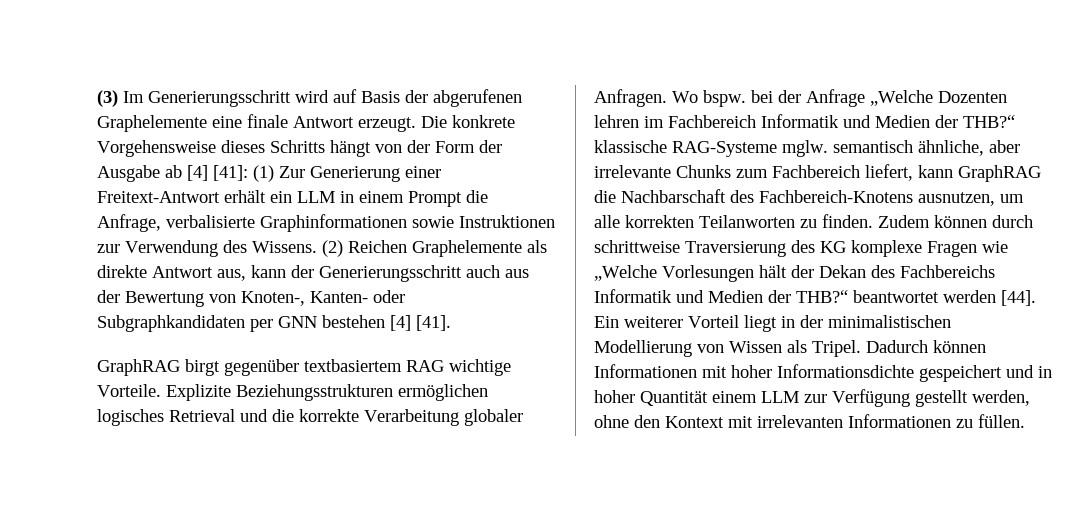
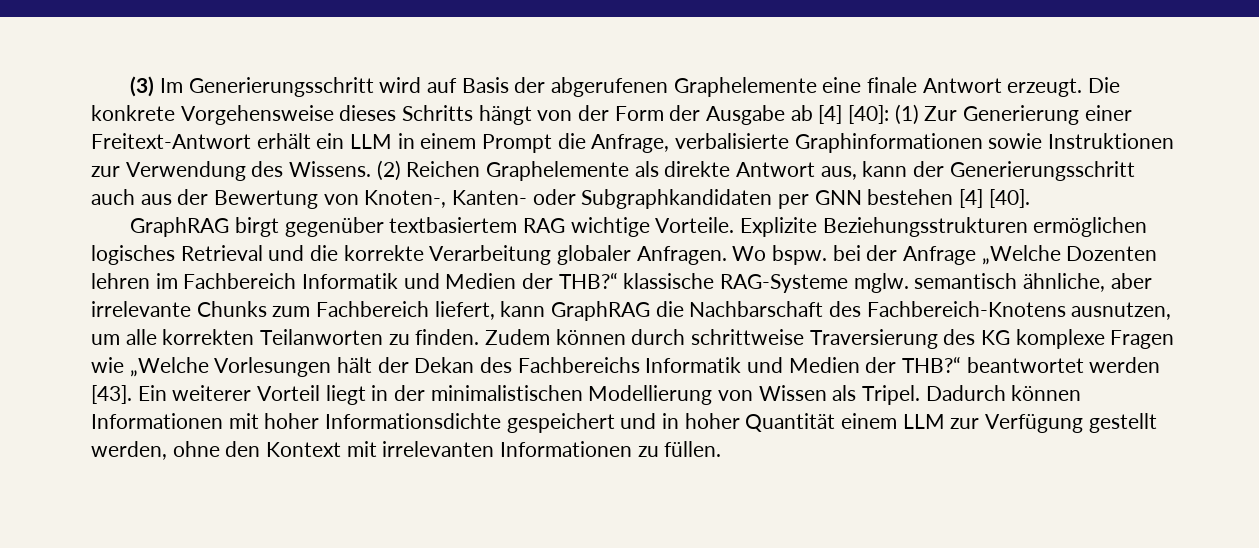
- Die konkrete Vorgehensweise dieses Schritts hängt von der Form der Ausgabe ab [4] [41]: (1) Zur Generierung einer Freitext-Antwort erhält ein LLM in einem Prompt die Anfrage, verbalisierte Graphinformationen sowie Instruktionen zur Verwendung des Wissens.
+ Die konkrete Vorgehensweise dieses Schritts hängt von der Form der Ausgabe ab [4] [40]: (1) Zur Generierung einer Freitext-Antwort erhält ein LLM in einem Prompt die Anfrage, verbalisierte Graphinformationen sowie Instruktionen zur Verwendung des Wissens.
- (2) Reichen Graphelemente als direkte Antwort aus, kann der Generierungsschritt auch aus der Bewertung von Knoten-, Kanten- oder Subgraphkandidaten per GNN bestehen [4] [41].
+ (2) Reichen Graphelemente als direkte Antwort aus, kann der Generierungsschritt auch aus der Bewertung von Knoten-, Kanten- oder Subgraphkandidaten per GNN bestehen [4] [40].
- Zudem können durch schrittweise Traversierung des KG komplexe Fragen wie „Welche Vorlesungen hält der Dekan des Fachbereichs Informatik und Medien der THB?“ beantwortet werden [44].
+ Zudem können durch schrittweise Traversierung des KG komplexe Fragen wie „Welche Vorlesungen hält der Dekan des Fachbereichs Informatik und Medien der THB?“ beantwortet werden [43].

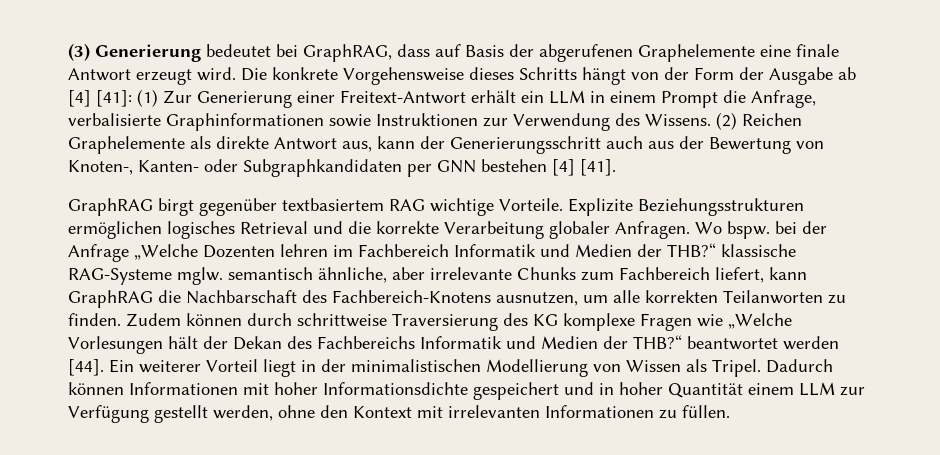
- (3) Im Generierungsschritt wird auf Basis der abgerufenen Graphelemente eine finale Antwort erzeugt.
+ (3) Generierung bedeutet bei GraphRAG, dass auf Basis der abgerufenen Graphelemente eine finale Antwort erzeugt wird.
- Die konkrete Vorgehensweise dieses Schritts hängt von der Form der Ausgabe ab [4] [40]: (1) Zur Generierung einer Freitext-Antwort erhält ein LLM in einem Prompt die Anfrage, verbalisierte Graphinformationen sowie Instruktionen zur Verwendung des Wissens.
+ Die konkrete Vorgehensweise dieses Schritts hängt von der Form der Ausgabe ab [4] [41]: (1) Zur Generierung einer Freitext-Antwort erhält ein LLM in einem Prompt die Anfrage, verbalisierte Graphinformationen sowie Instruktionen zur Verwendung des Wissens.
- (2) Reichen Graphelemente als direkte Antwort aus, kann der Generierungsschritt auch aus der Bewertung von Knoten-, Kanten- oder Subgraphkandidaten per GNN bestehen [4] [40].
+ (2) Reichen Graphelemente als direkte Antwort aus, kann der Generierungsschritt auch aus der Bewertung von Knoten-, Kanten- oder Subgraphkandidaten per GNN bestehen [4] [41].
- Zudem können durch schrittweise Traversierung des KG komplexe Fragen wie „Welche Vorlesungen hält der Dekan des Fachbereichs Informatik und Medien der THB?“ beantwortet werden [43].
+ Zudem können durch schrittweise Traversierung des KG komplexe Fragen wie „Welche Vorlesungen hält der Dekan des Fachbereichs Informatik und Medien der THB?“ beantwortet werden [44].

